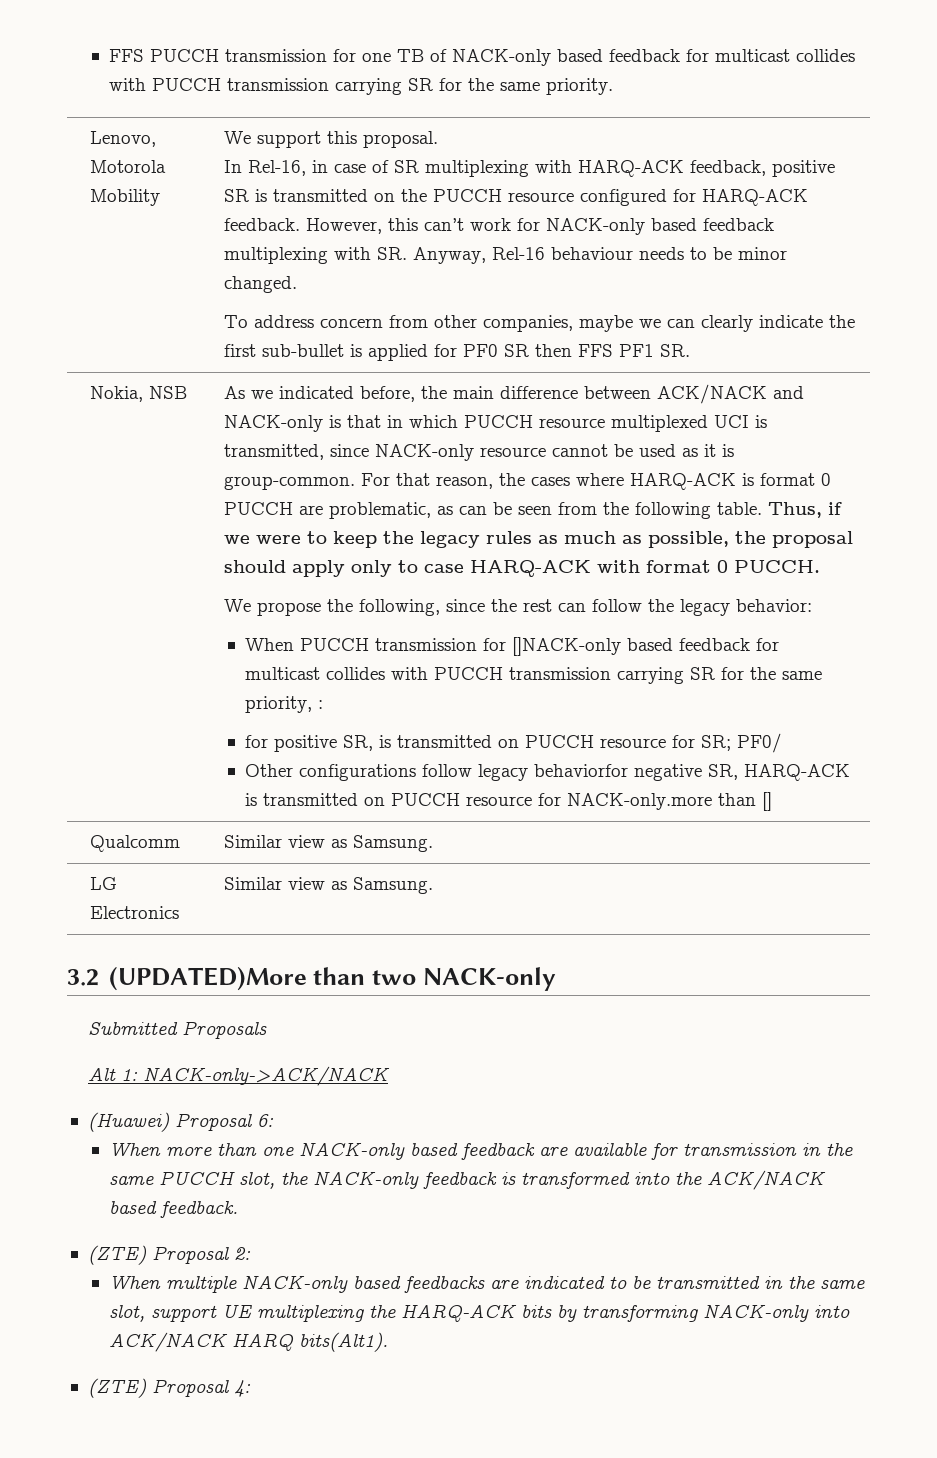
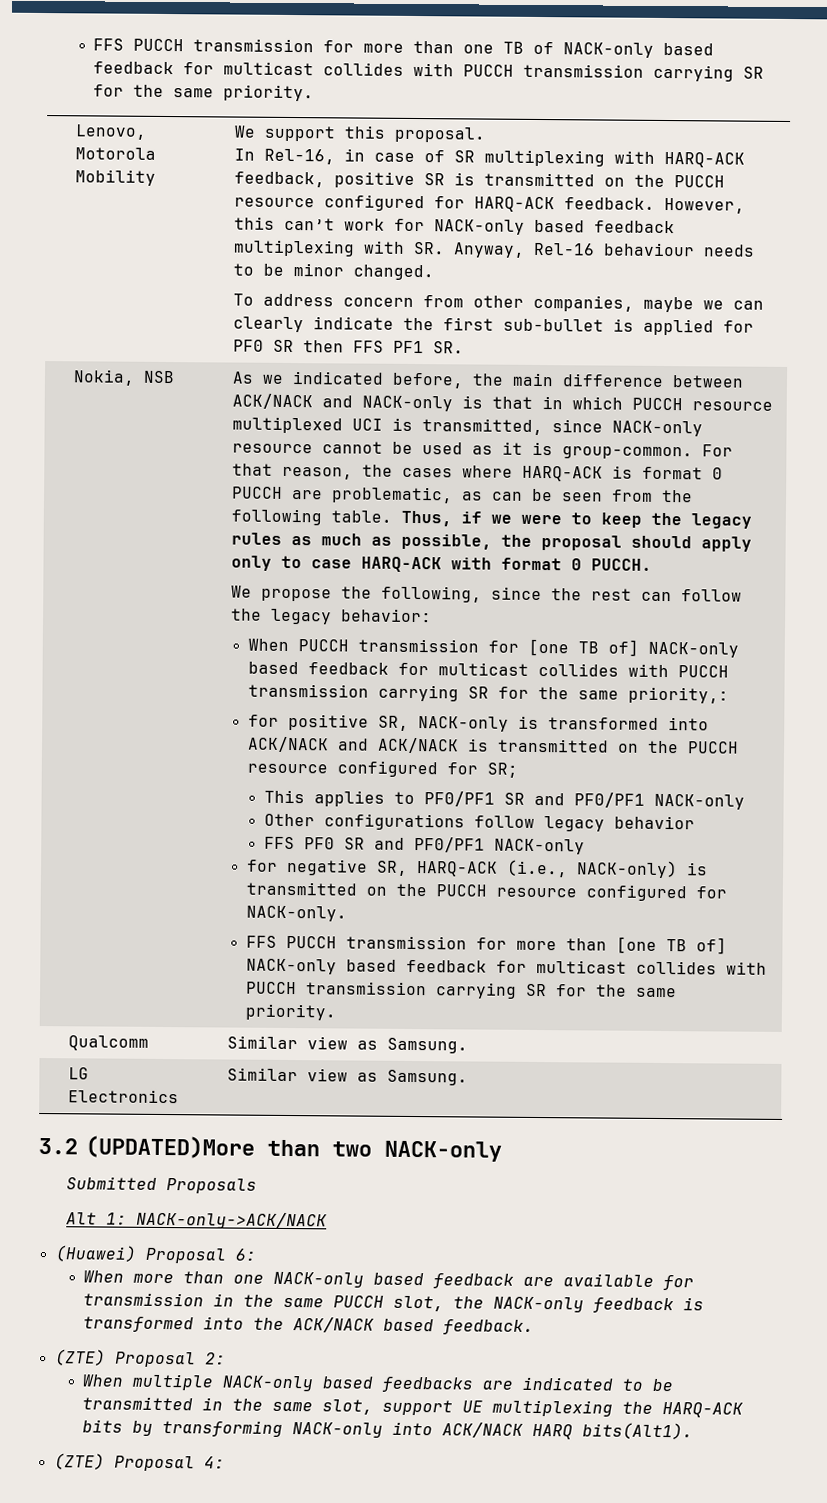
- FFS PUCCH transmission for one TB of NACK-only based feedback for multicast collides with PUCCH transmission carrying SR for the same priority.
+ FFS PUCCH transmission for more than one TB of NACK-only based feedback for multicast collides with PUCCH transmission carrying SR for the same priority.
- When PUCCH transmission for []NACK-only based feedback for multicast collides with PUCCH transmission carrying SR for the same priority, :
+ When PUCCH transmission for [one TB of] NACK-only based feedback for multicast collides with PUCCH transmission carrying SR for the same priority,:
- for positive SR, is transmitted on PUCCH resource for SR; PF0/
- Other configurations follow legacy behaviorfor negative SR, HARQ-ACK is transmitted on PUCCH resource for NACK-only.more than []
+ for positive SR, NACK-only is transformed into ACK/NACK and ACK/NACK is transmitted on the PUCCH resource configured for SR;
+ This applies to PF0/PF1 SR and PF0/PF1 NACK-only
+ Other configurations follow legacy behavior
+ FFS PF0 SR and PF0/PF1 NACK-only
+ for negative SR, HARQ-ACK (i.e., NACK-only) is transmitted on the PUCCH resource configured for NACK-only.
+ FFS PUCCH transmission for more than [one TB of] NACK-only based feedback for multicast collides with PUCCH transmission carrying SR for the same priority.

